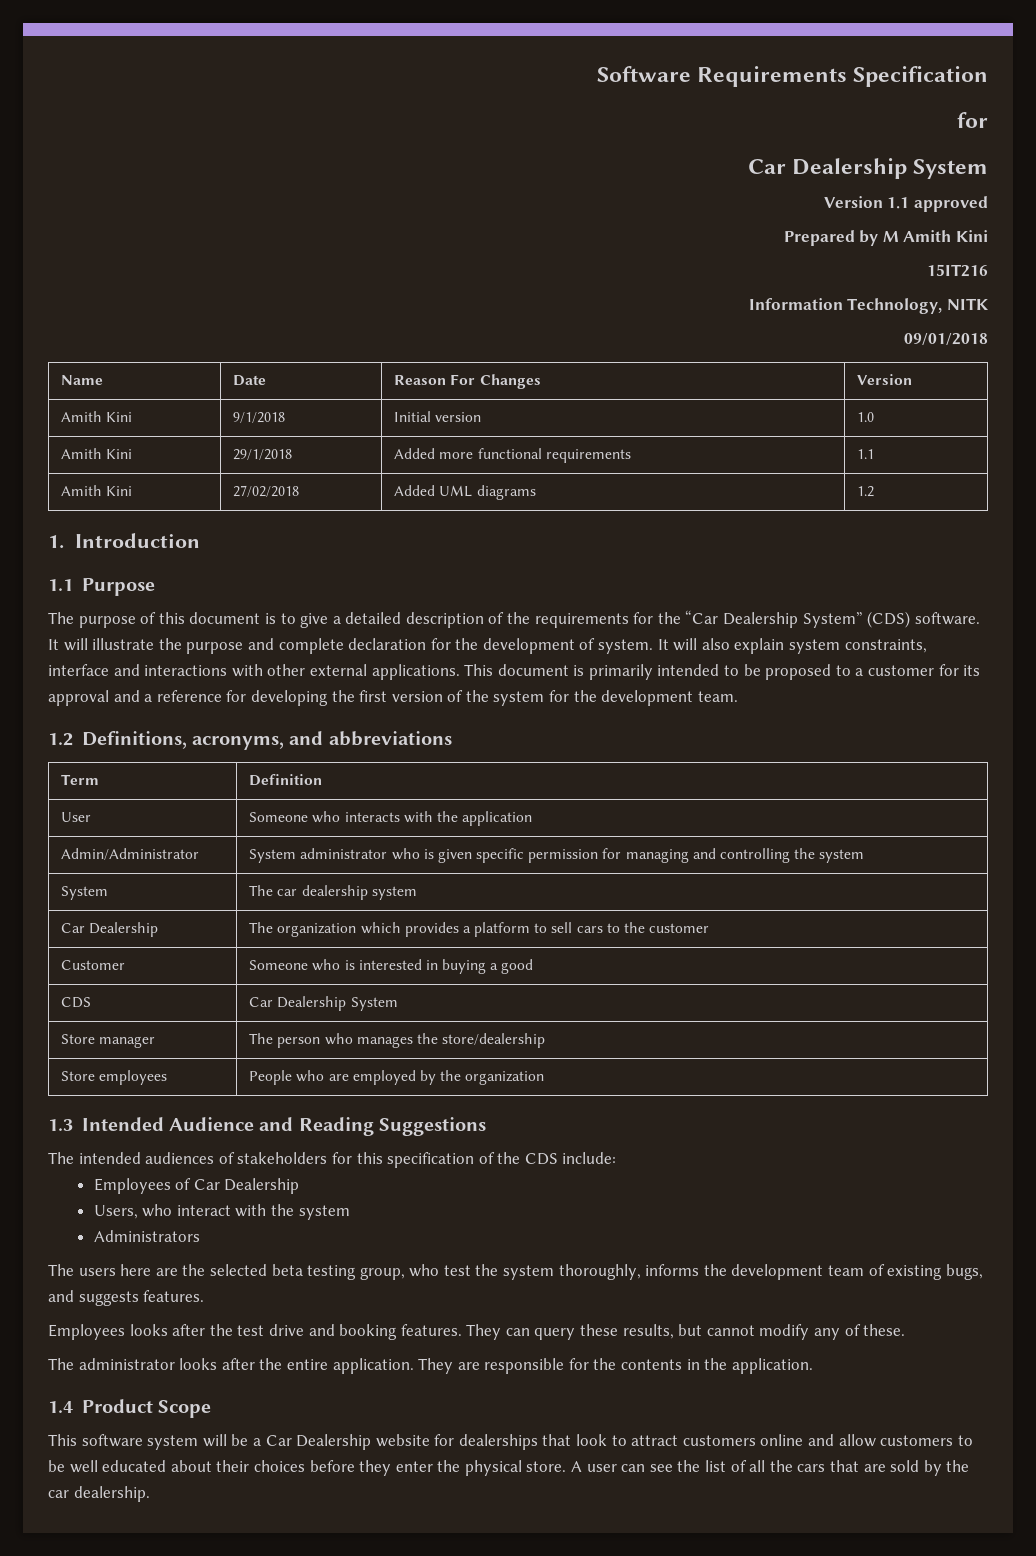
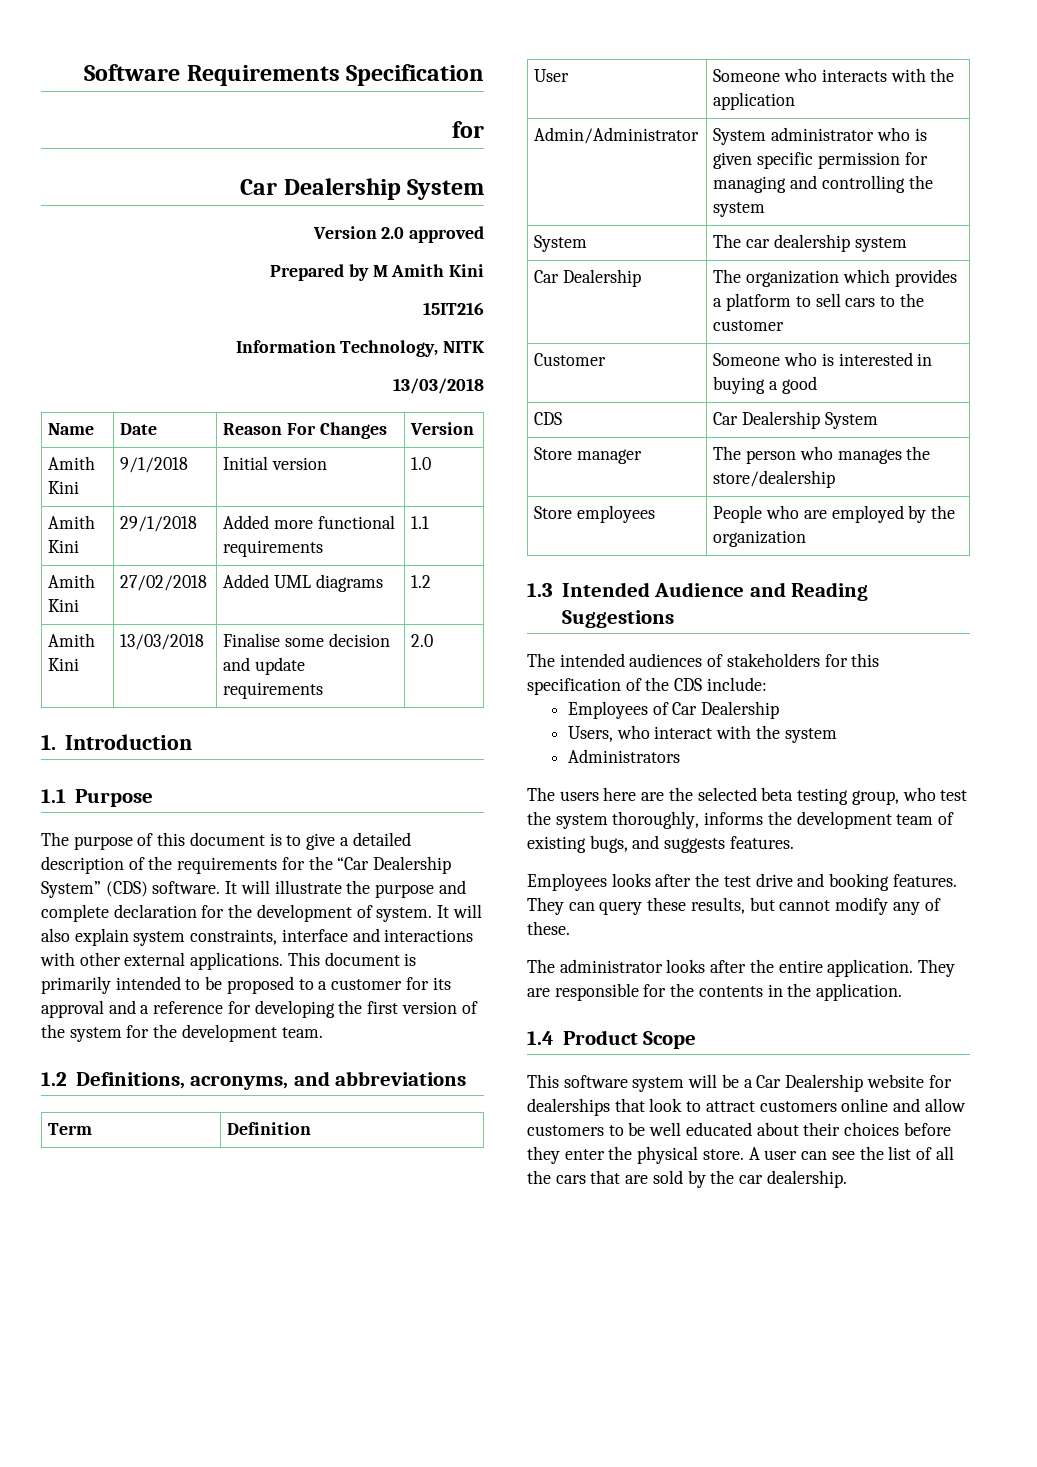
- Version 1.1 approved
+ Version 2.0 approved
  Information Technology, NITK
- 09/01/2018
+ 13/03/2018
+ Amith Kini | 13/03/2018 | Finalise some decision and update requirements | 2.0

